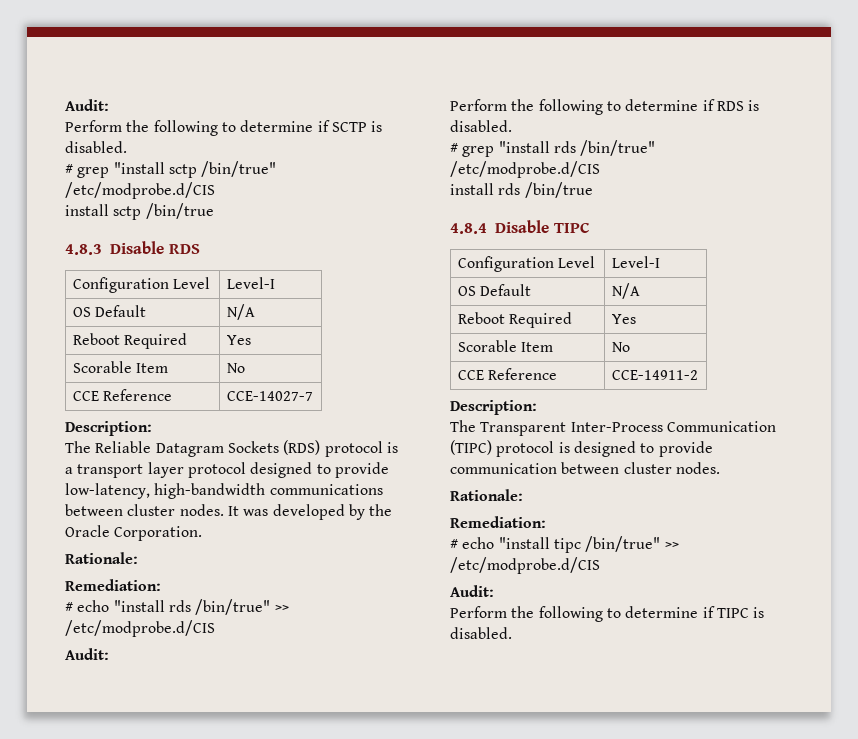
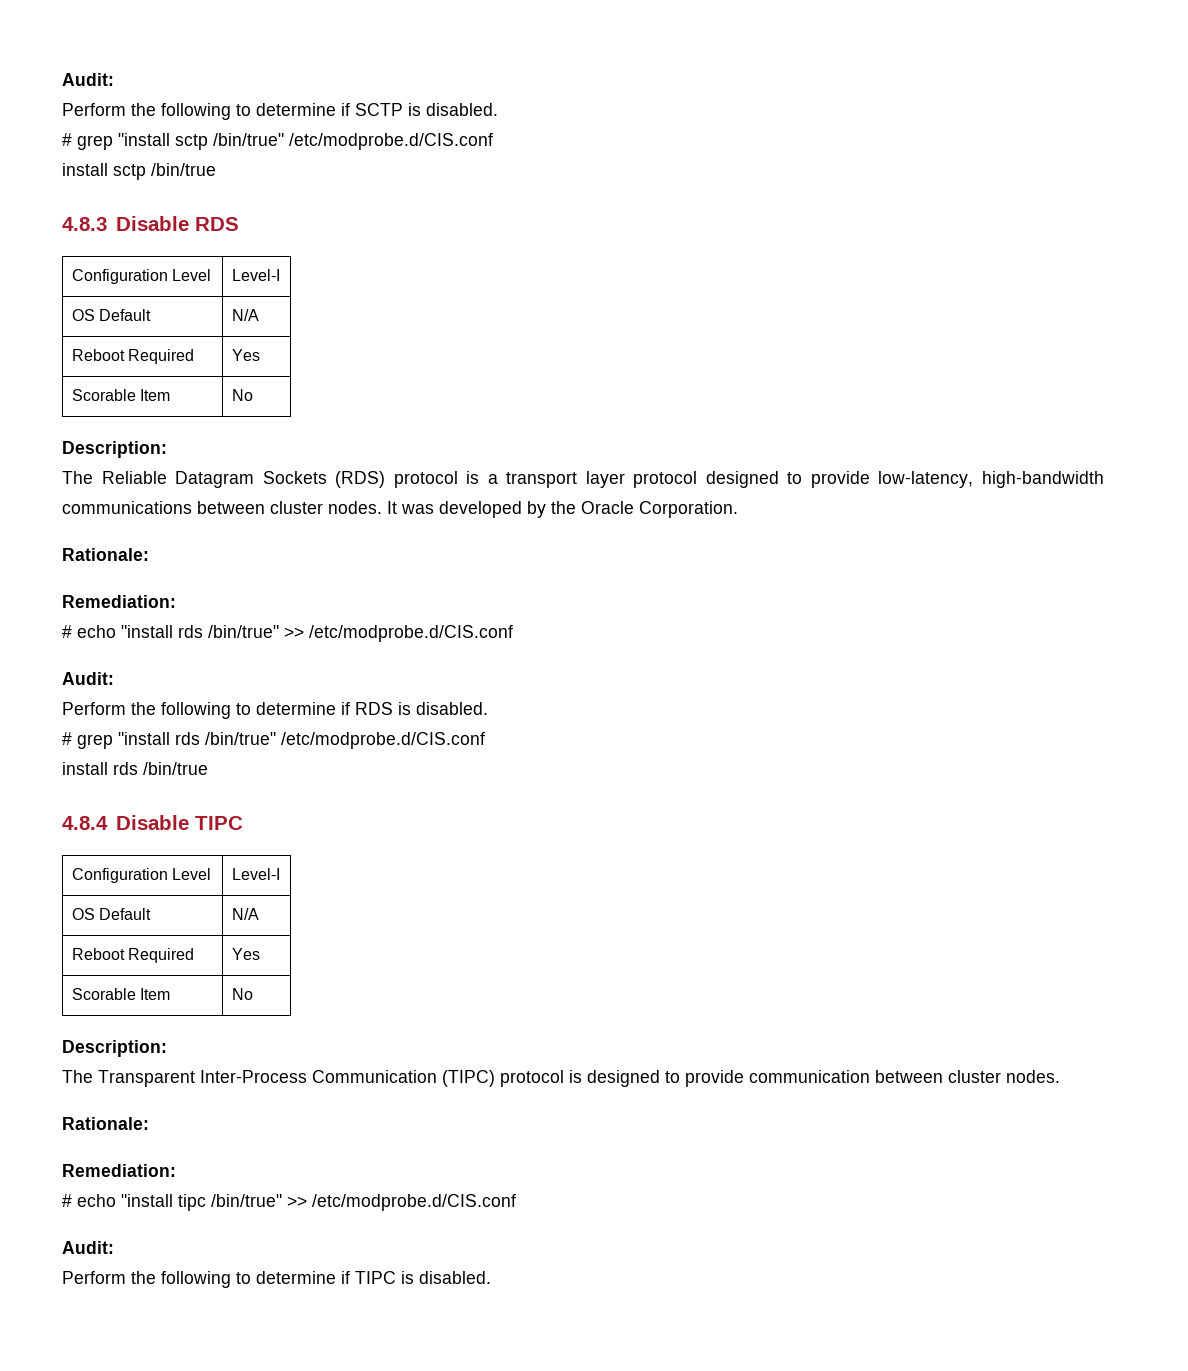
- # grep "install sctp /bin/true" /etc/modprobe.d/CIS
+ # grep "install sctp /bin/true" /etc/modprobe.d/CIS.conf
- CCE Reference | CCE-14027-7
- # echo "install rds /bin/true" >> /etc/modprobe.d/CIS
+ # echo "install rds /bin/true" >> /etc/modprobe.d/CIS.conf
- # grep "install rds /bin/true" /etc/modprobe.d/CIS
+ # grep "install rds /bin/true" /etc/modprobe.d/CIS.conf
- CCE Reference | CCE-14911-2
- # echo "install tipc /bin/true" >> /etc/modprobe.d/CIS
+ # echo "install tipc /bin/true" >> /etc/modprobe.d/CIS.conf

